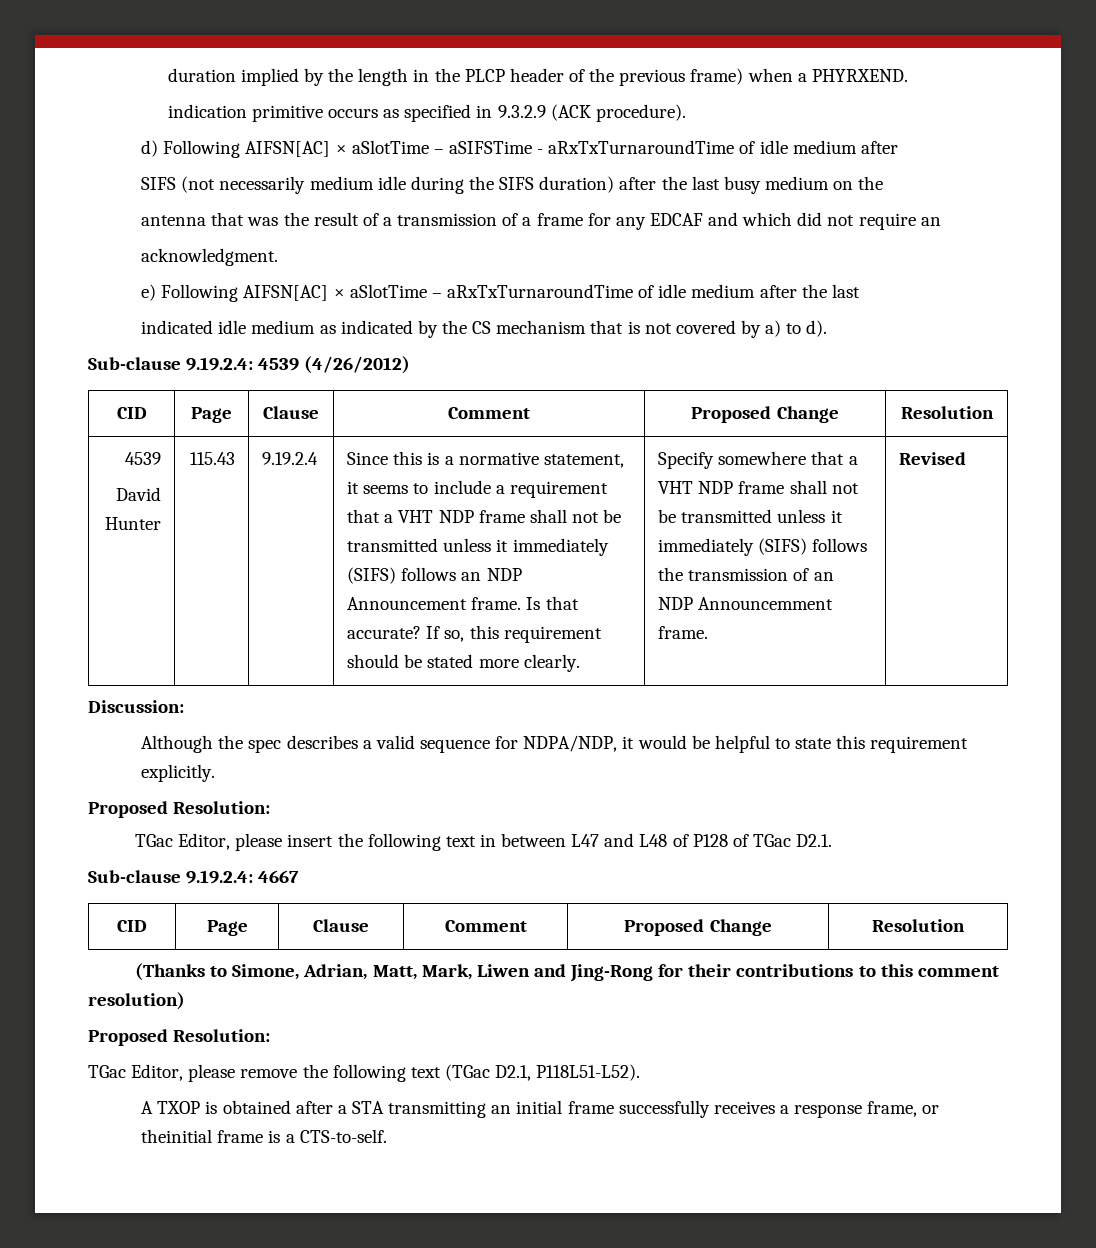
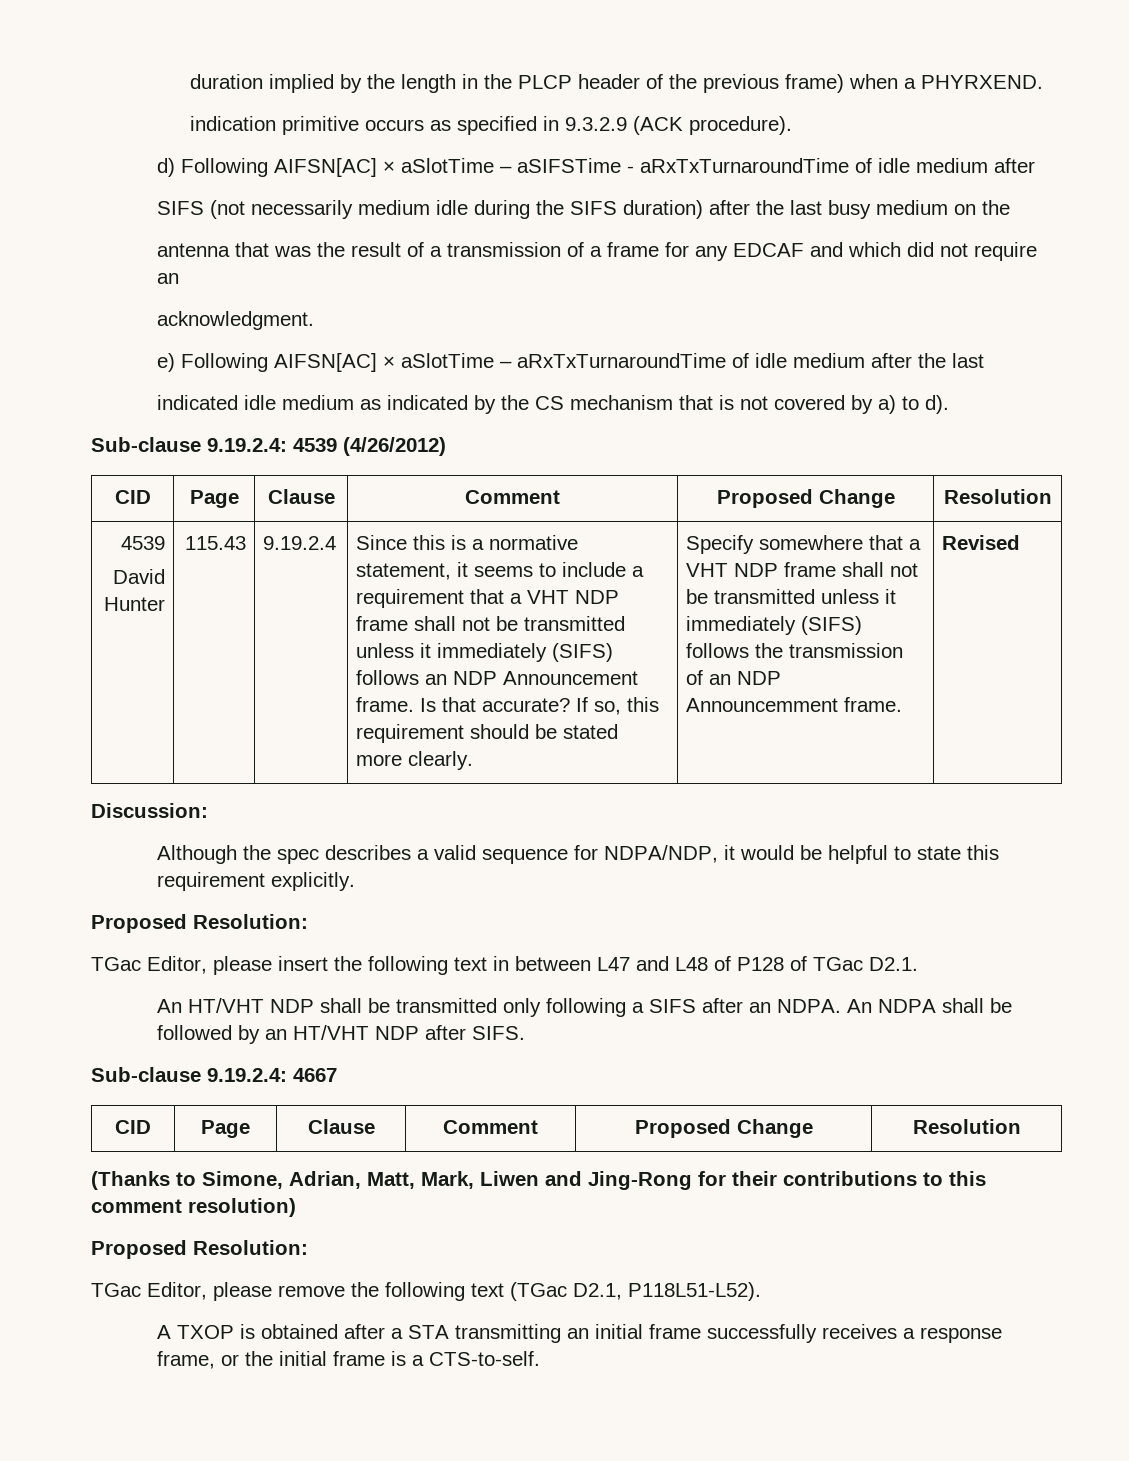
+ An HT/VHT NDP shall be transmitted only following a SIFS after an NDPA. An NDPA shall be followed by an HT/VHT NDP after SIFS.
- A TXOP is obtained after a STA transmitting an initial frame successfully receives a response frame, or theinitial frame is a CTS-to-self.
+ A TXOP is obtained after a STA transmitting an initial frame successfully receives a response frame, or the initial frame is a CTS-to-self.

